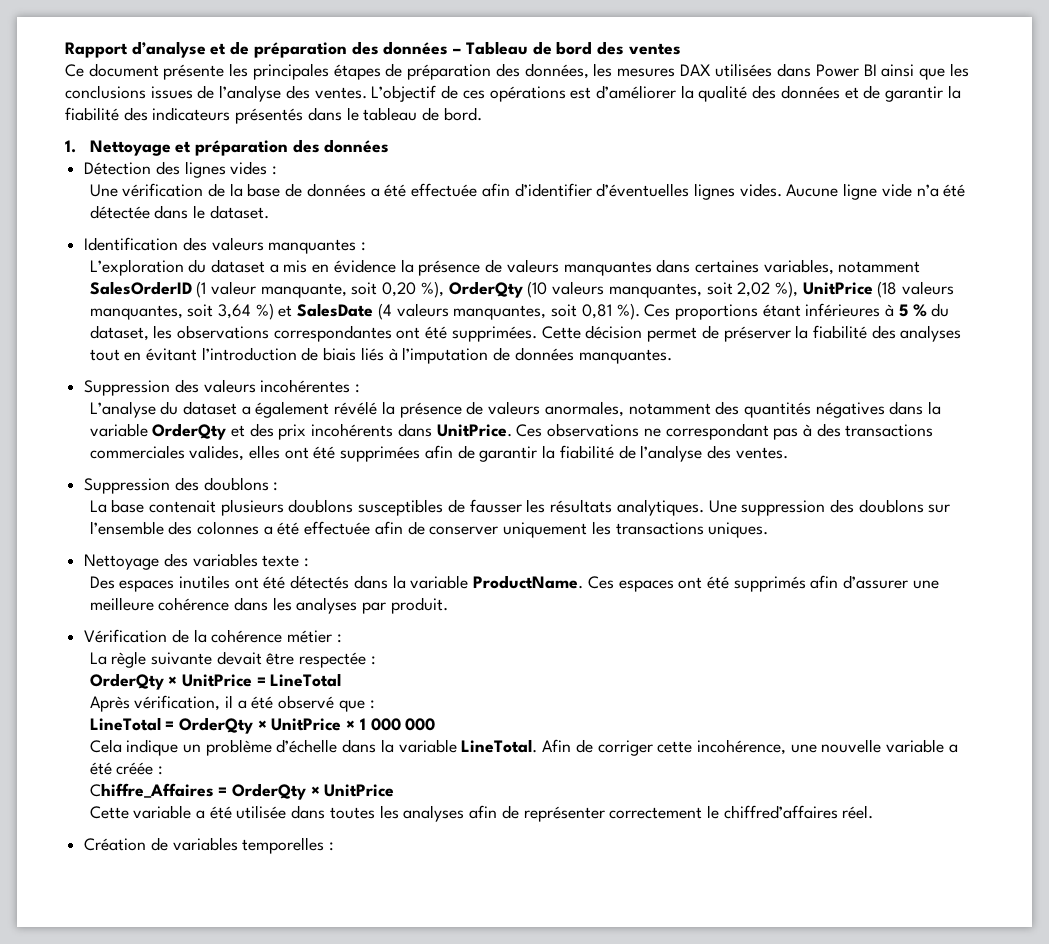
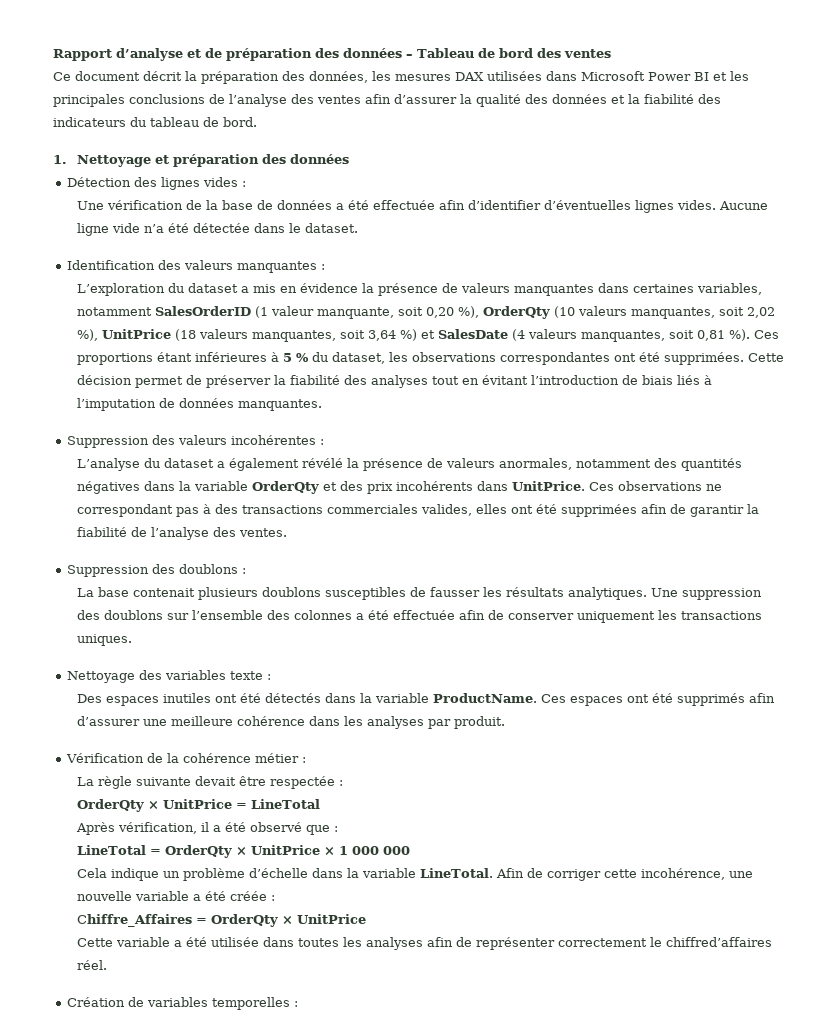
- Ce document présente les principales étapes de préparation des données, les mesures DAX utilisées dans Power BI ainsi que les conclusions issues de l’analyse des ventes. L’objectif de ces opérations est d’améliorer la qualité des données et de garantir la fiabilité des indicateurs présentés dans le tableau de bord.
+ Ce document décrit la préparation des données, les mesures DAX utilisées dans Microsoft Power BI et les principales conclusions de l’analyse des ventes afin d’assurer la qualité des données et la fiabilité des indicateurs du tableau de bord.

